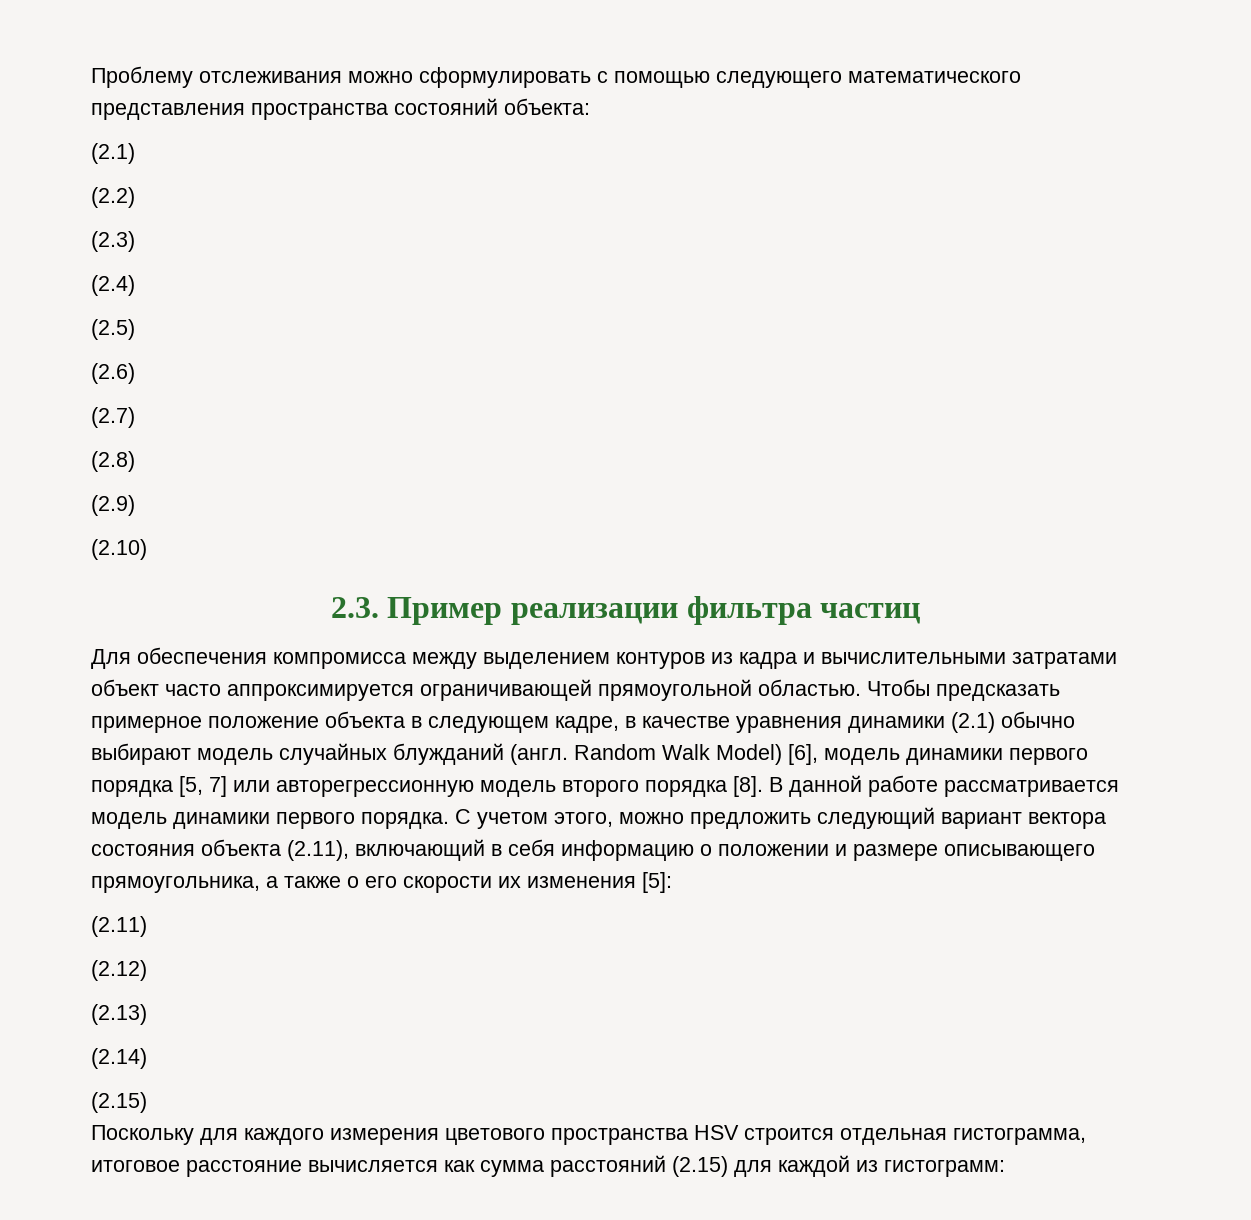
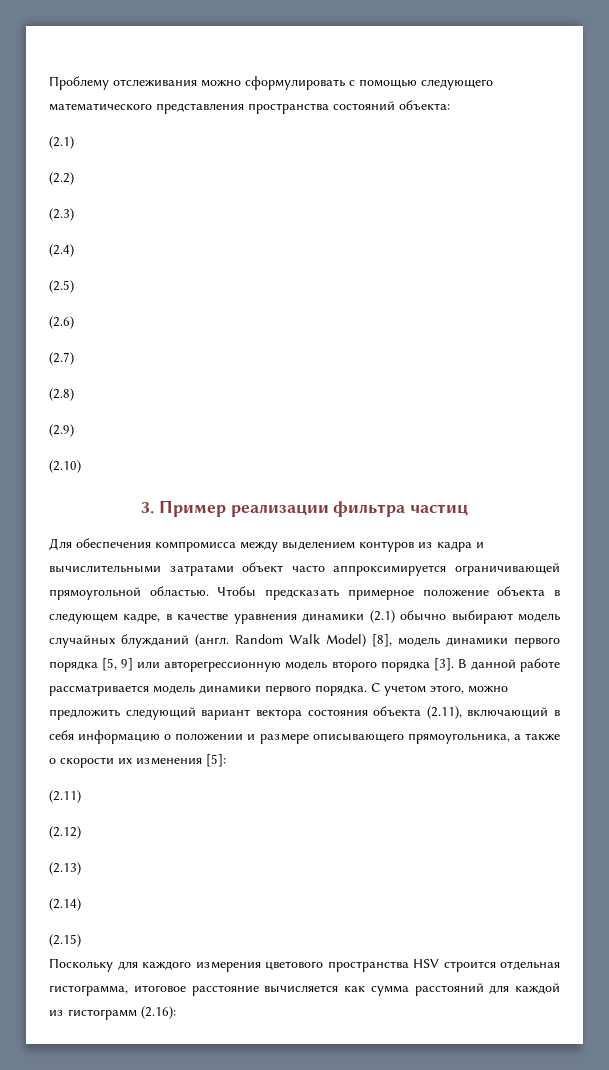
- 2.3. Пример реализации фильтра частиц
+ 3. Пример реализации фильтра частиц
- Random Walk Model) [6], модель динамики первого порядка [5, 7] или авторегрессионную модель второго порядка [8].
+ Random Walk Model) [8], модель динамики первого порядка [5, 9] или авторегрессионную модель второго порядка [3].
- С учетом этого, можно предложить следующий вариант вектора состояния объекта (2.11), включающий в себя информацию о положении и размере описывающего прямоугольника, а также о его скорости их изменения [5]:
+ С учетом этого, можно предложить следующий вариант вектора состояния объекта (2.11), включающий в себя информацию о положении и размере описывающего прямоугольника, а также о скорости их изменения [5]:
- Поскольку для каждого измерения цветового пространства HSV строится отдельная гистограмма, итоговое расстояние вычисляется как сумма расстояний (2.15) для каждой из гистограмм:
+ Поскольку для каждого измерения цветового пространства HSV строится отдельная гистограмма, итоговое расстояние вычисляется как сумма расстояний для каждой из гистограмм (2.16):

